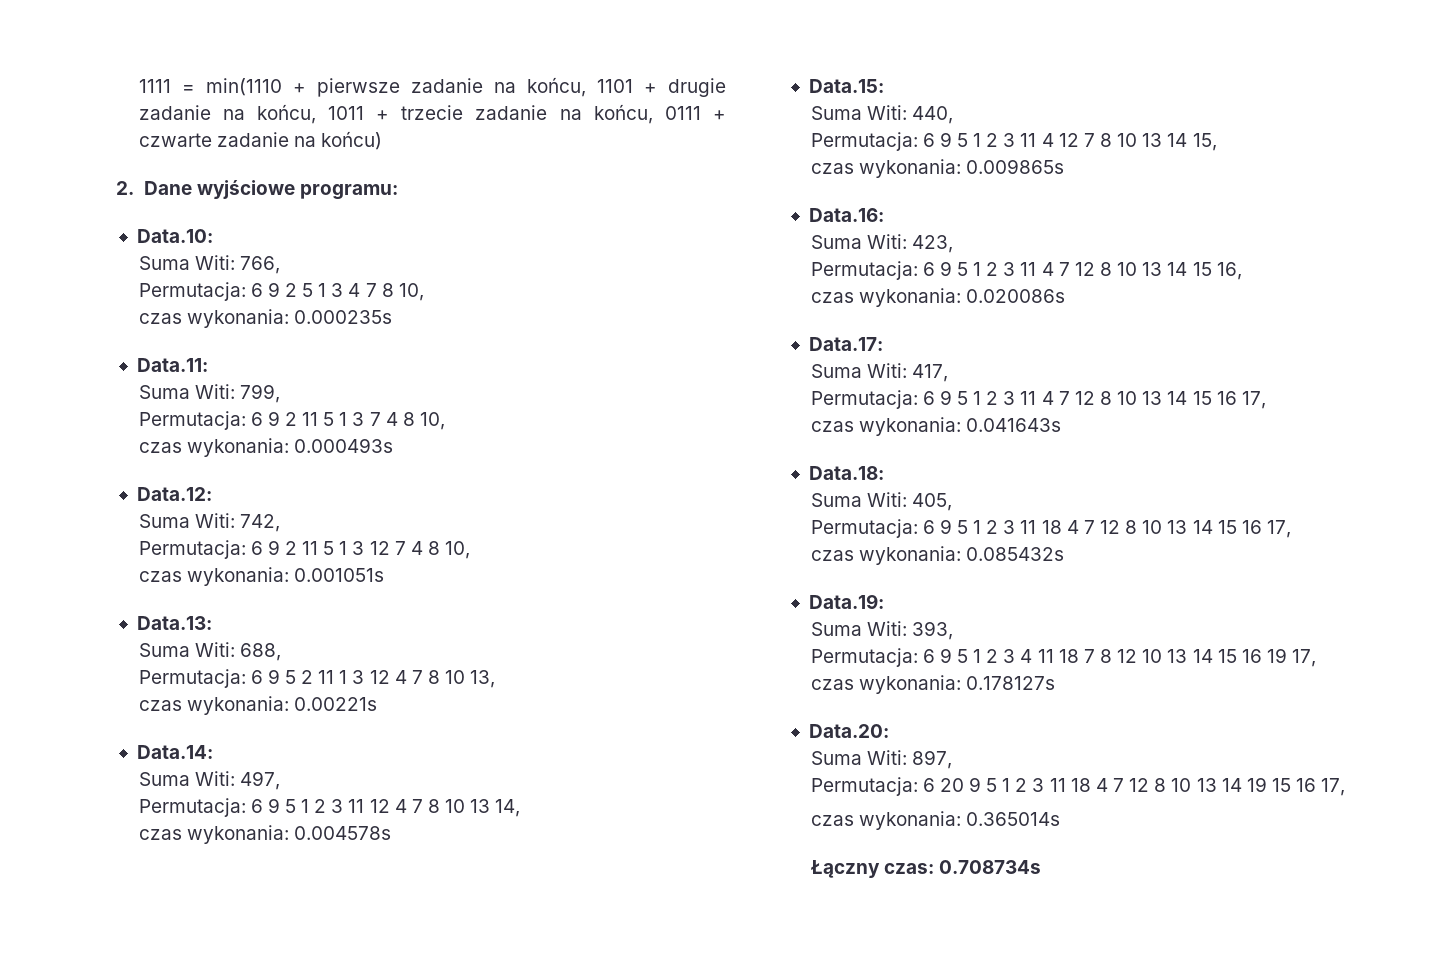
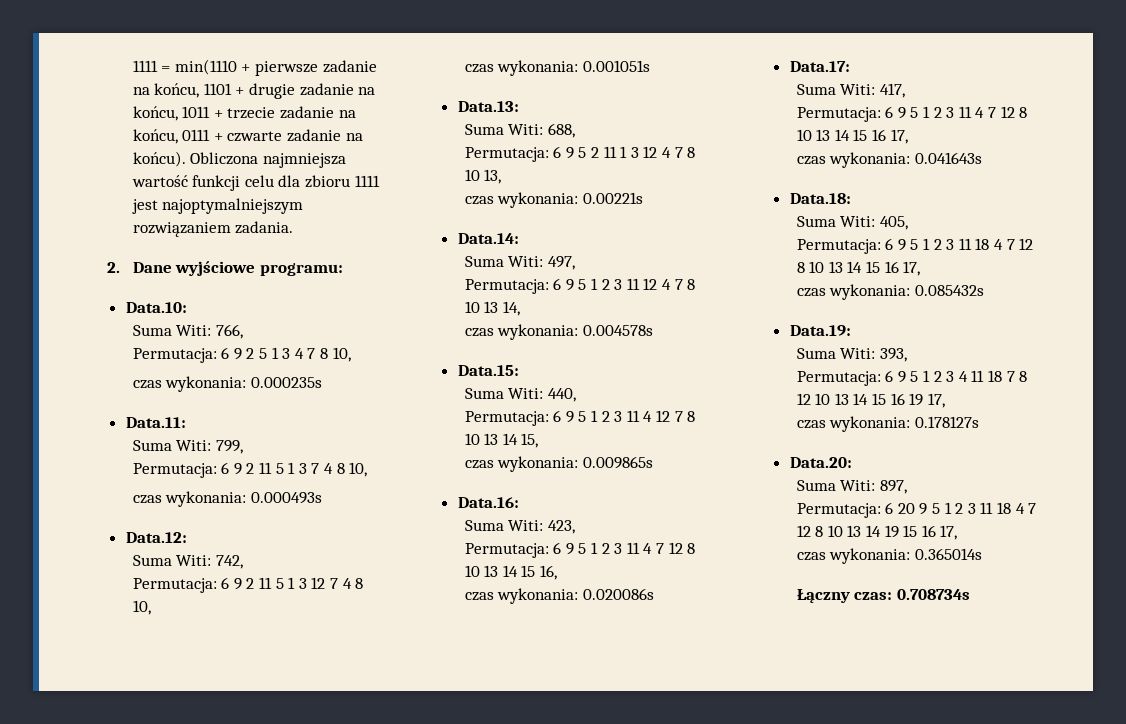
- 1111 = min(1110 + pierwsze zadanie na końcu, 1101 + drugie zadanie na końcu, 1011 + trzecie zadanie na końcu, 0111 + czwarte zadanie na końcu)
+ 1111 = min(1110 + pierwsze zadanie na końcu, 1101 + drugie zadanie na końcu, 1011 + trzecie zadanie na końcu, 0111 + czwarte zadanie na końcu). Obliczona najmniejsza wartość funkcji celu dla zbioru 1111 jest najoptymalniejszym rozwiązaniem zadania.

